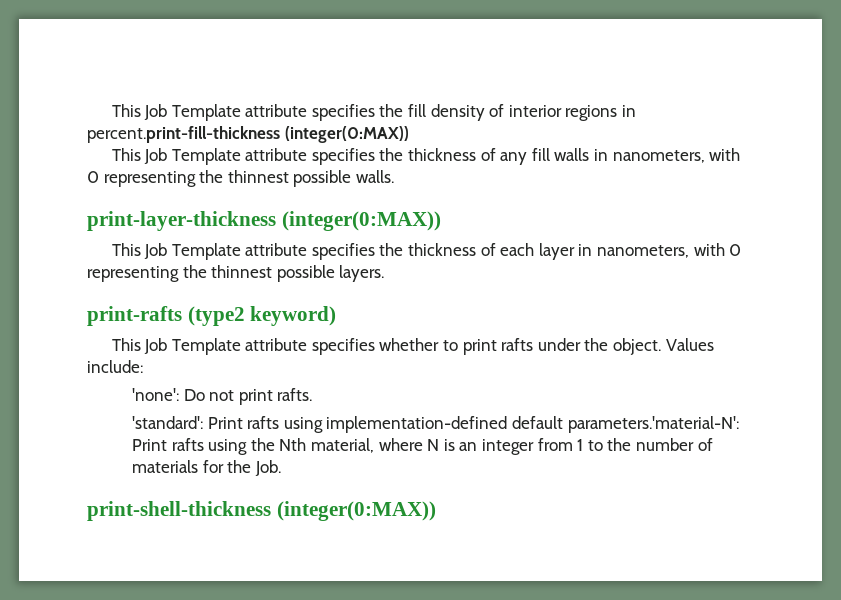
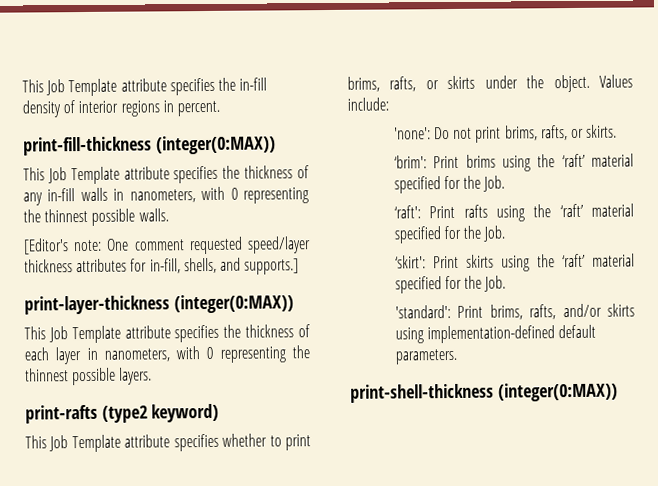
- This Job Template attribute specifies the fill density of interior regions in percent.print-fill-thickness (integer(0:MAX))
+ This Job Template attribute specifies the in-fill density of interior regions in percent.
+ print-fill-thickness (integer(0:MAX))
- This Job Template attribute specifies the thickness of any fill walls in nanometers, with 0 representing the thinnest possible walls.
+ This Job Template attribute specifies the thickness of any in-fill walls in nanometers, with 0 representing the thinnest possible walls.
+ [Editor's note: One comment requested speed/layer thickness attributes for in-fill, shells, and supports.]
- This Job Template attribute specifies whether to print rafts under the object.
+ This Job Template attribute specifies whether to print brims, rafts, or skirts under the object.
- 'none': Do not print rafts.
- 'standard': Print rafts using implementation-defined default parameters.'material-N': Print rafts using the Nth material, where N is an integer from 1 to the number of materials for the Job.
+ 'none': Do not print brims, rafts, or skirts.
+ ‘brim': Print brims using the ‘raft’ material specified for the Job.
+ ‘raft': Print rafts using the ‘raft’ material specified for the Job.
+ ‘skirt': Print skirts using the ‘raft’ material specified for the Job.
+ 'standard': Print brims, rafts, and/or skirts using implementation-defined default parameters.

